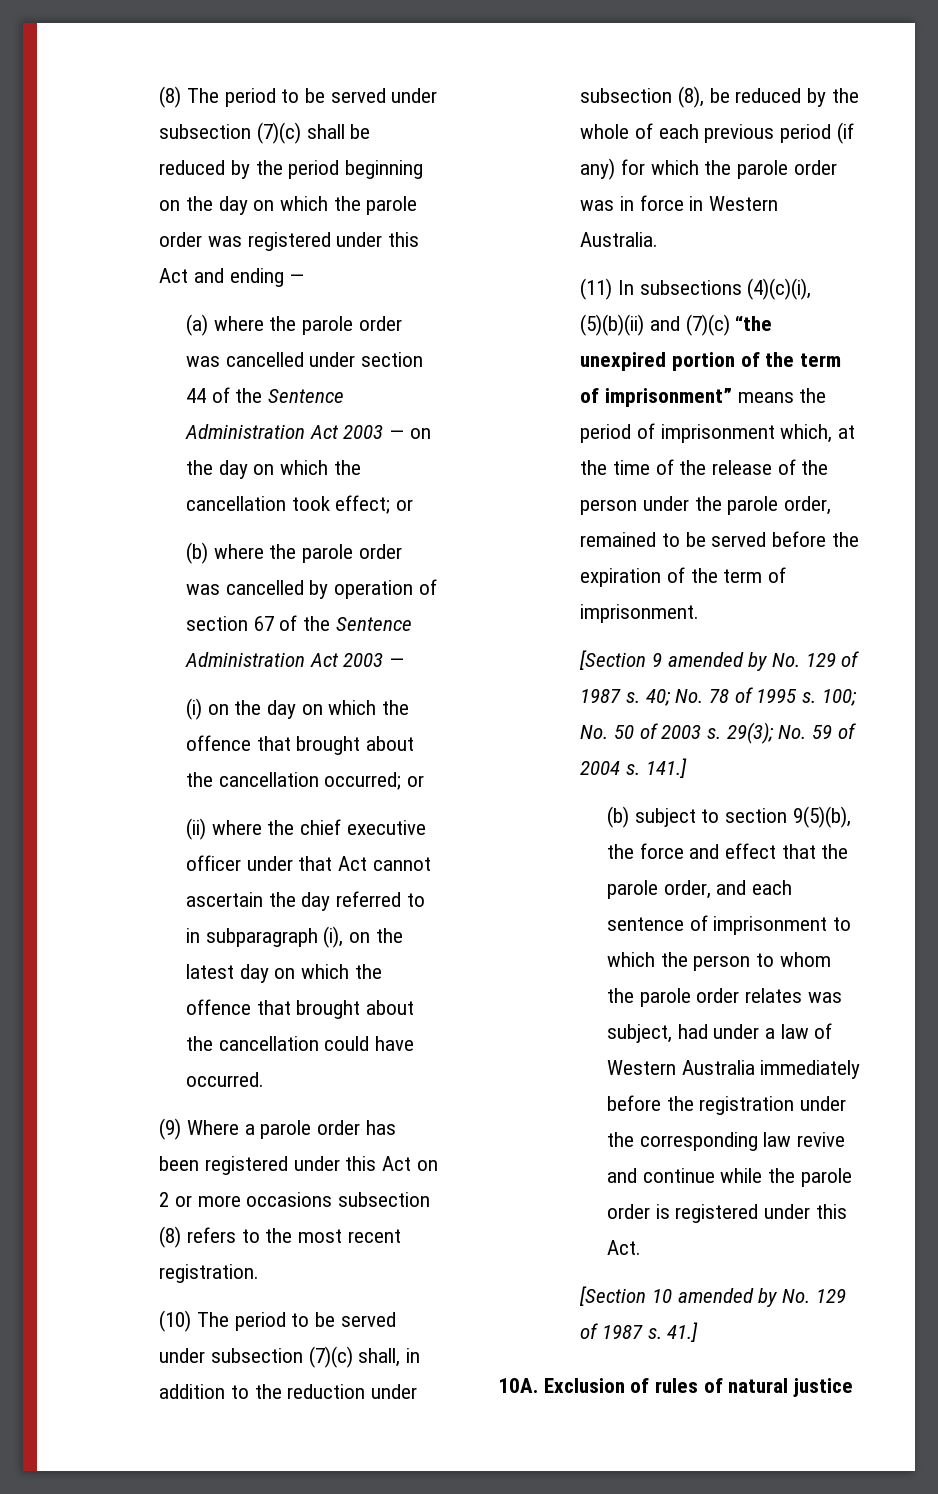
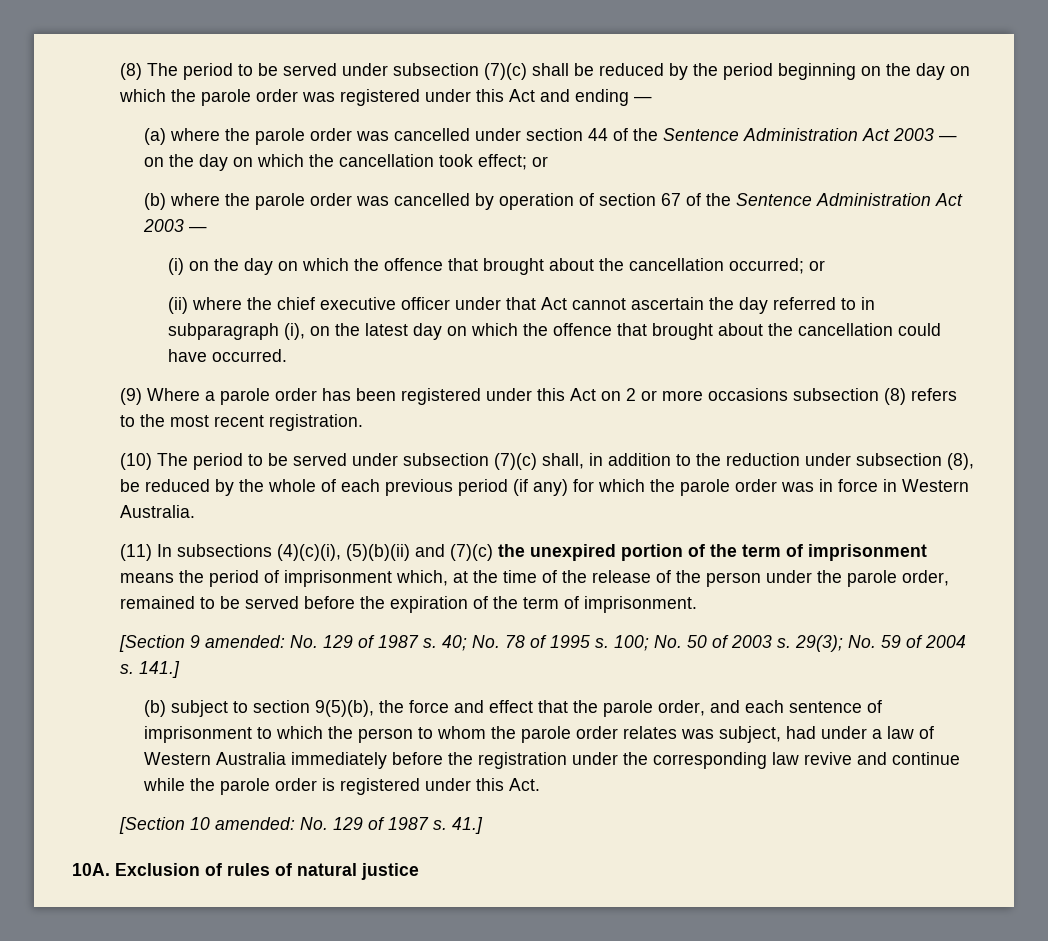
- (11) In subsections (4)(c)(i), (5)(b)(ii) and (7)(c) “the unexpired portion of the term of imprisonment” means the period of imprisonment which, at the time of the release of the person under the parole order, remained to be served before the expiration of the term of imprisonment.
+ (11) In subsections (4)(c)(i), (5)(b)(ii) and (7)(c) the unexpired portion of the term of imprisonment means the period of imprisonment which, at the time of the release of the person under the parole order, remained to be served before the expiration of the term of imprisonment.
- [Section 9 amended by No. 129 of 1987 s.
+ [Section 9 amended: No. 129 of 1987 s.
- [Section 10 amended by No. 129 of 1987 s.
+ [Section 10 amended: No. 129 of 1987 s.

